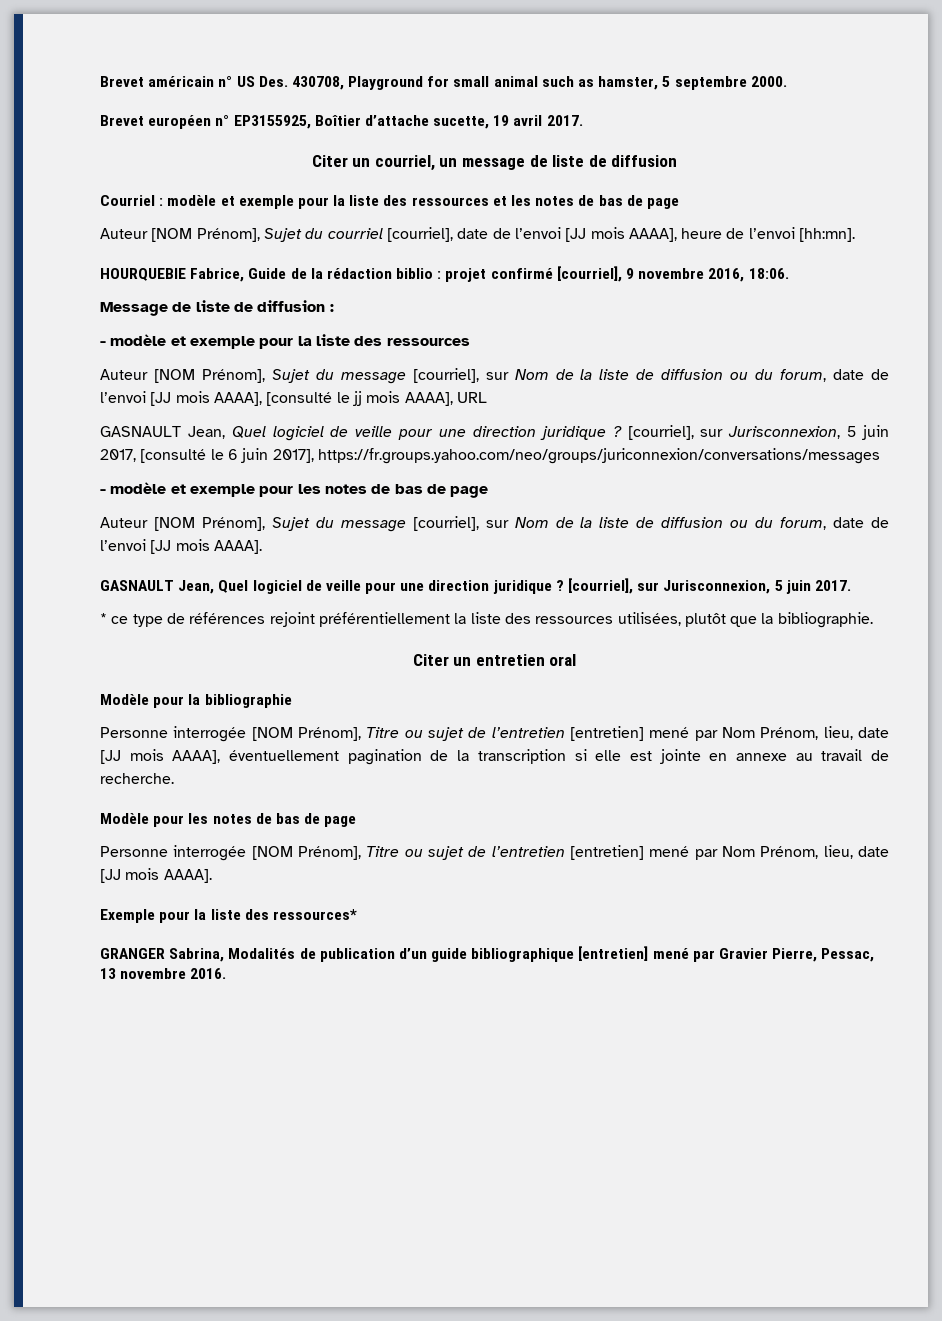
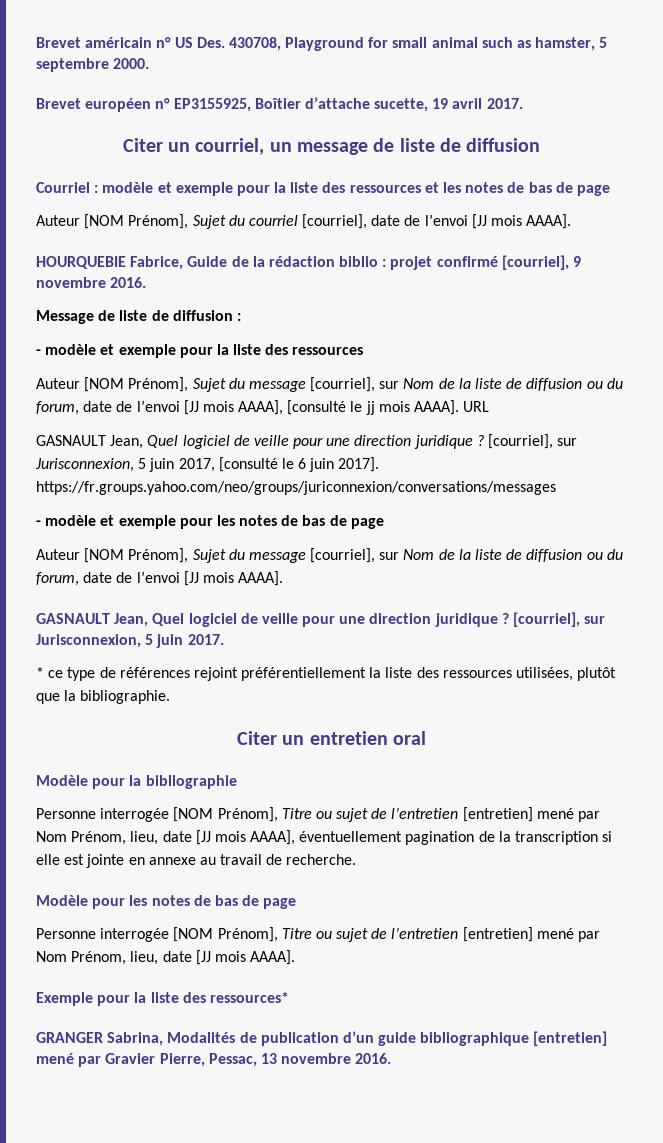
- Auteur [NOM Prénom], Sujet du courriel [courriel], date de l’envoi [JJ mois AAAA], heure de l’envoi [hh:mn].
+ Auteur [NOM Prénom], Sujet du courriel [courriel], date de l’envoi [JJ mois AAAA].
- HOURQUEBIE Fabrice, Guide de la rédaction biblio : projet confirmé [courriel], 9 novembre 2016, 18:06.
+ HOURQUEBIE Fabrice, Guide de la rédaction biblio : projet confirmé [courriel], 9 novembre 2016.
- Auteur [NOM Prénom], Sujet du message [courriel], sur Nom de la liste de diffusion ou du forum, date de l’envoi [JJ mois AAAA], [consulté le jj mois AAAA], URL
+ Auteur [NOM Prénom], Sujet du message [courriel], sur Nom de la liste de diffusion ou du forum, date de l’envoi [JJ mois AAAA], [consulté le jj mois AAAA]. URL
- [courriel], sur Jurisconnexion, 5 juin 2017, [consulté le 6 juin 2017], https://fr.groups.yahoo.com/neo/groups/juriconnexion/conversations/messages
+ [courriel], sur Jurisconnexion, 5 juin 2017, [consulté le 6 juin 2017]. https://fr.groups.yahoo.com/neo/groups/juriconnexion/conversations/messages

